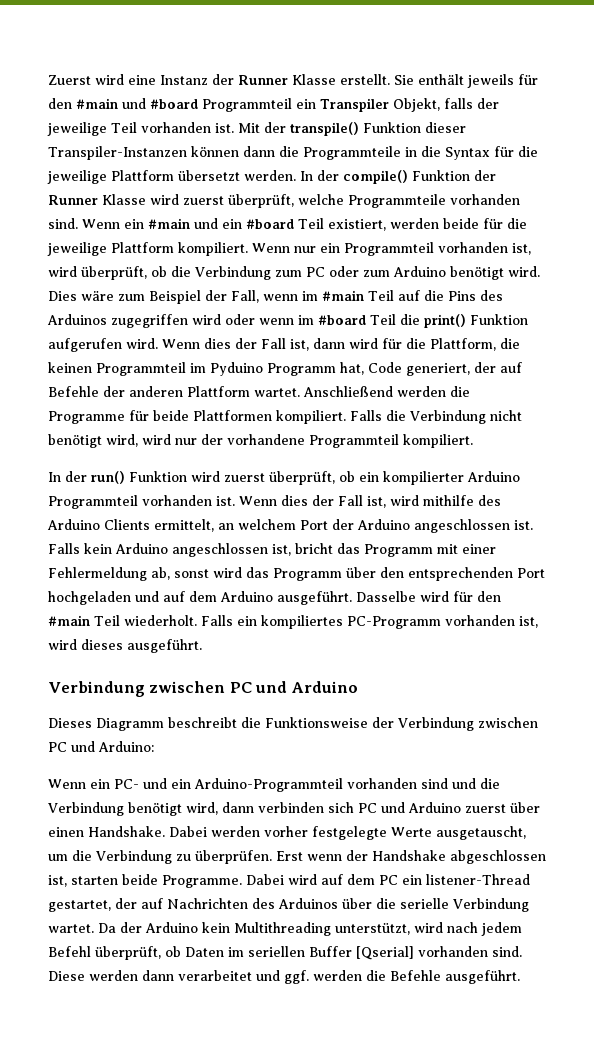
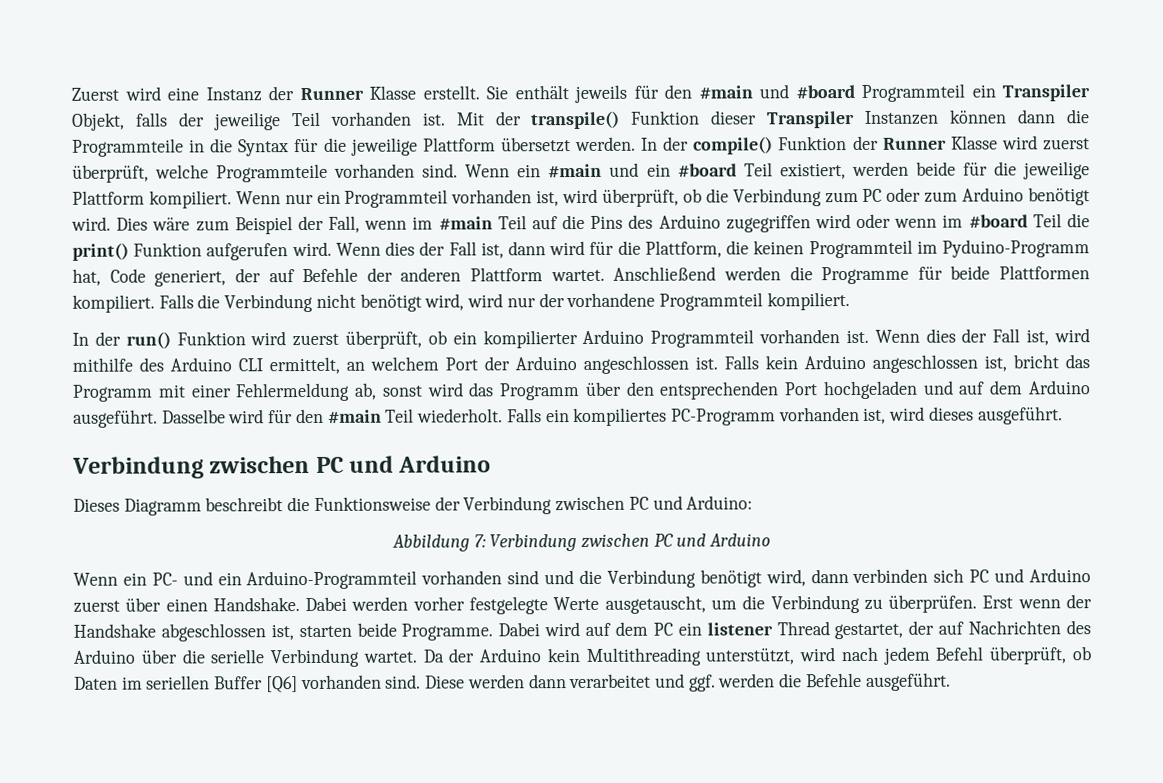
- Mit der transpile() Funktion dieser Transpiler-Instanzen können dann die Programmteile in die Syntax für die jeweilige Plattform übersetzt werden.
+ Mit der transpile() Funktion dieser Transpiler Instanzen können dann die Programmteile in die Syntax für die jeweilige Plattform übersetzt werden.
- Dies wäre zum Beispiel der Fall, wenn im #main Teil auf die Pins des Arduinos zugegriffen wird oder wenn im #board Teil die print() Funktion aufgerufen wird.
+ Dies wäre zum Beispiel der Fall, wenn im #main Teil auf die Pins des Arduino zugegriffen wird oder wenn im #board Teil die print() Funktion aufgerufen wird.
- Wenn dies der Fall ist, dann wird für die Plattform, die keinen Programmteil im Pyduino Programm hat, Code generiert, der auf Befehle der anderen Plattform wartet.
+ Wenn dies der Fall ist, dann wird für die Plattform, die keinen Programmteil im Pyduino-Programm hat, Code generiert, der auf Befehle der anderen Plattform wartet.
- Wenn dies der Fall ist, wird mithilfe des Arduino Clients ermittelt, an welchem Port der Arduino angeschlossen ist.
+ Wenn dies der Fall ist, wird mithilfe des Arduino CLI ermittelt, an welchem Port der Arduino angeschlossen ist.
+ Abbildung 7: Verbindung zwischen PC und Arduino
- Dabei wird auf dem PC ein listener-Thread gestartet, der auf Nachrichten des Arduinos über die serielle Verbindung wartet.
+ Dabei wird auf dem PC ein listener Thread gestartet, der auf Nachrichten des Arduino über die serielle Verbindung wartet.
- Da der Arduino kein Multithreading unterstützt, wird nach jedem Befehl überprüft, ob Daten im seriellen Buffer [Qserial] vorhanden sind.
+ Da der Arduino kein Multithreading unterstützt, wird nach jedem Befehl überprüft, ob Daten im seriellen Buffer [Q6] vorhanden sind.

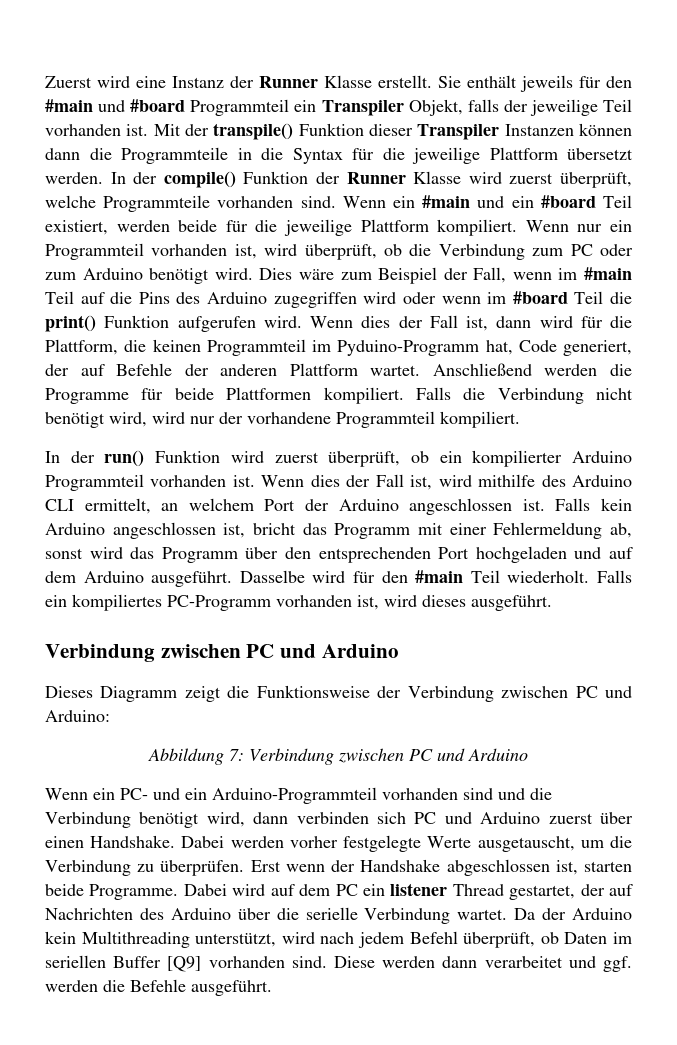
- Dieses Diagramm beschreibt die Funktionsweise der Verbindung zwischen PC und Arduino:
+ Dieses Diagramm zeigt die Funktionsweise der Verbindung zwischen PC und Arduino:
- Da der Arduino kein Multithreading unterstützt, wird nach jedem Befehl überprüft, ob Daten im seriellen Buffer [Q6] vorhanden sind.
+ Da der Arduino kein Multithreading unterstützt, wird nach jedem Befehl überprüft, ob Daten im seriellen Buffer [Q9] vorhanden sind.

